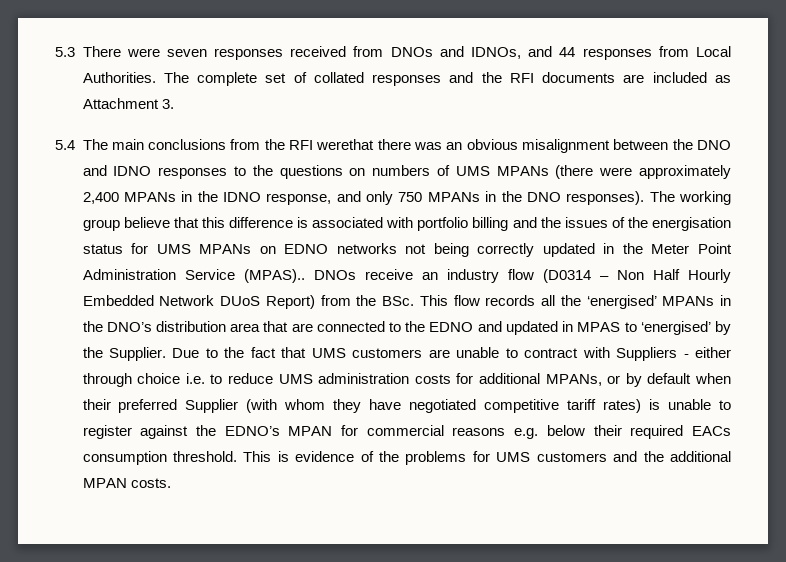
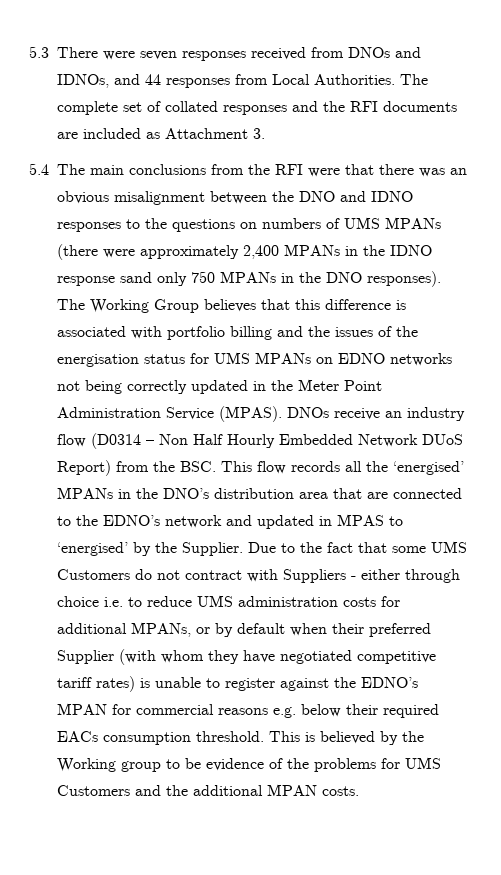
- 5.4 The main conclusions from the RFI werethat there was an obvious misalignment between the DNO and IDNO responses to the questions on numbers of UMS MPANs (there were approximately 2,400 MPANs in the IDNO response, and only 750 MPANs in the DNO responses).
+ 5.4 The main conclusions from the RFI were that there was an obvious misalignment between the DNO and IDNO responses to the questions on numbers of UMS MPANs (there were approximately 2,400 MPANs in the IDNO response sand only 750 MPANs in the DNO responses).
- The working group believe that this difference is associated with portfolio billing and the issues of the energisation status for UMS MPANs on EDNO networks not being correctly updated in the Meter Point Administration Service (MPAS)..
+ The Working Group believes that this difference is associated with portfolio billing and the issues of the energisation status for UMS MPANs on EDNO networks not being correctly updated in the Meter Point Administration Service (MPAS).
- DNOs receive an industry flow (D0314 – Non Half Hourly Embedded Network DUoS Report) from the BSc. This flow records all the ‘energised’ MPANs in the DNO’s distribution area that are connected to the EDNO and updated in MPAS to ‘energised’ by the Supplier.
+ DNOs receive an industry flow (D0314 – Non Half Hourly Embedded Network DUoS Report) from the BSC. This flow records all the ‘energised’ MPANs in the DNO’s distribution area that are connected to the EDNO’s network and updated in MPAS to ‘energised’ by the Supplier.
- Due to the fact that UMS customers are unable to contract with Suppliers - either through choice i.e. to reduce UMS administration costs for additional MPANs, or by default when their preferred Supplier (with whom they have negotiated competitive tariff rates) is unable to register against the EDNO’s MPAN for commercial reasons e.g. below their required EACs consumption threshold.
+ Due to the fact that some UMS Customers do not contract with Suppliers - either through choice i.e. to reduce UMS administration costs for additional MPANs, or by default when their preferred Supplier (with whom they have negotiated competitive tariff rates) is unable to register against the EDNO’s MPAN for commercial reasons e.g. below their required EACs consumption threshold.
- This is evidence of the problems for UMS customers and the additional MPAN costs.
+ This is believed by the Working group to be evidence of the problems for UMS Customers and the additional MPAN costs.

